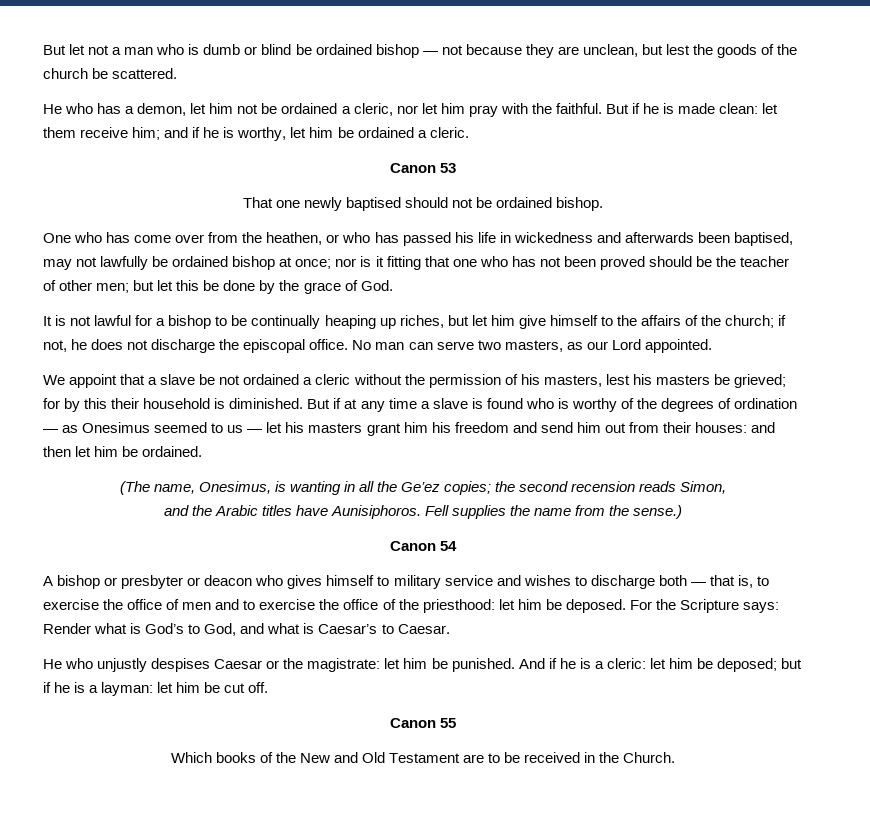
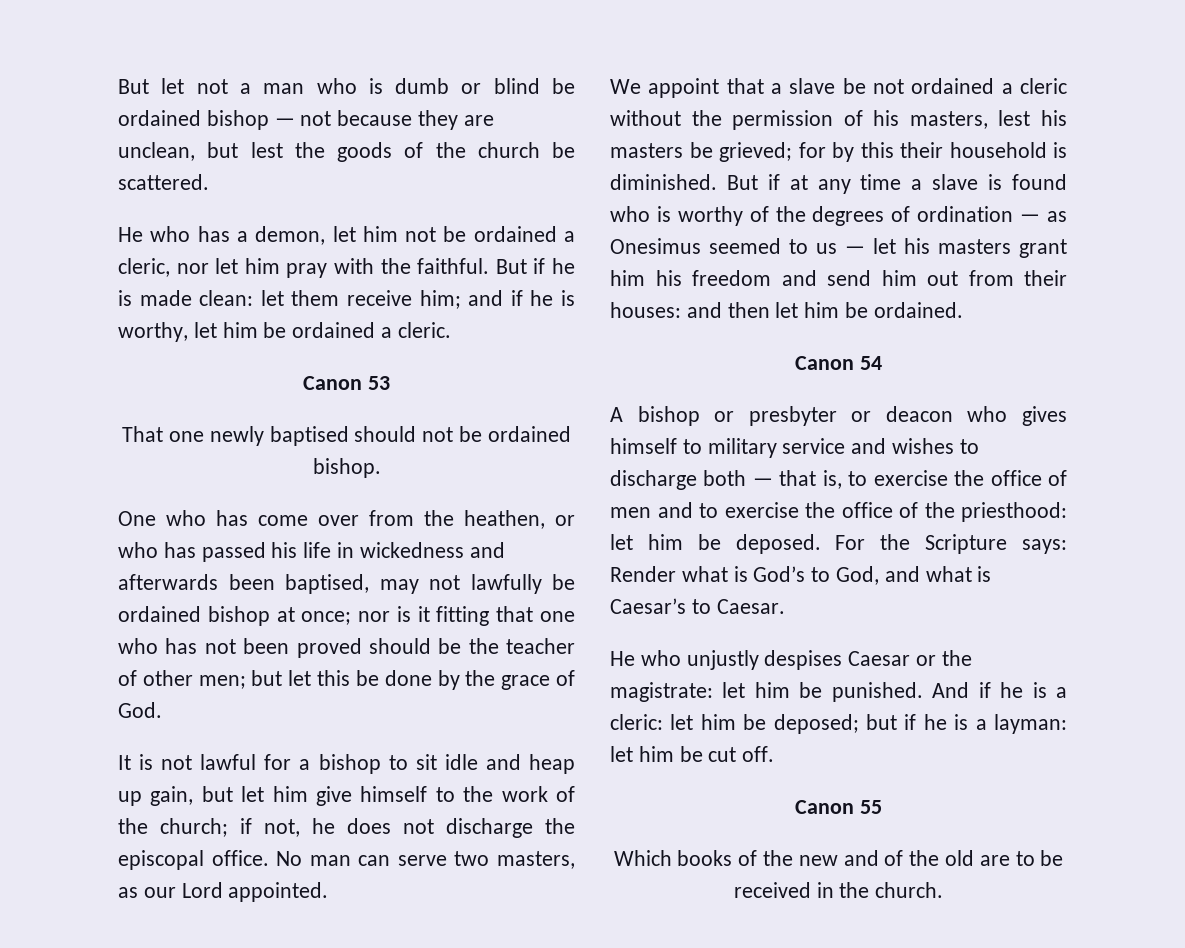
- It is not lawful for a bishop to be continually heaping up riches, but let him give himself to the affairs of the church; if not, he does not discharge the episcopal office.
+ It is not lawful for a bishop to sit idle and heap up gain, but let him give himself to the work of the church; if not, he does not discharge the episcopal office.
- (The name, Onesimus, is wanting in all the Ge’ez copies; the second recension reads Simon,
- and the Arabic titles have Aunisiphoros. Fell supplies the name from the sense.)
- Which books of the New and Old Testament are to be received in the Church.
+ Which books of the new and of the old are to be received in the church.

